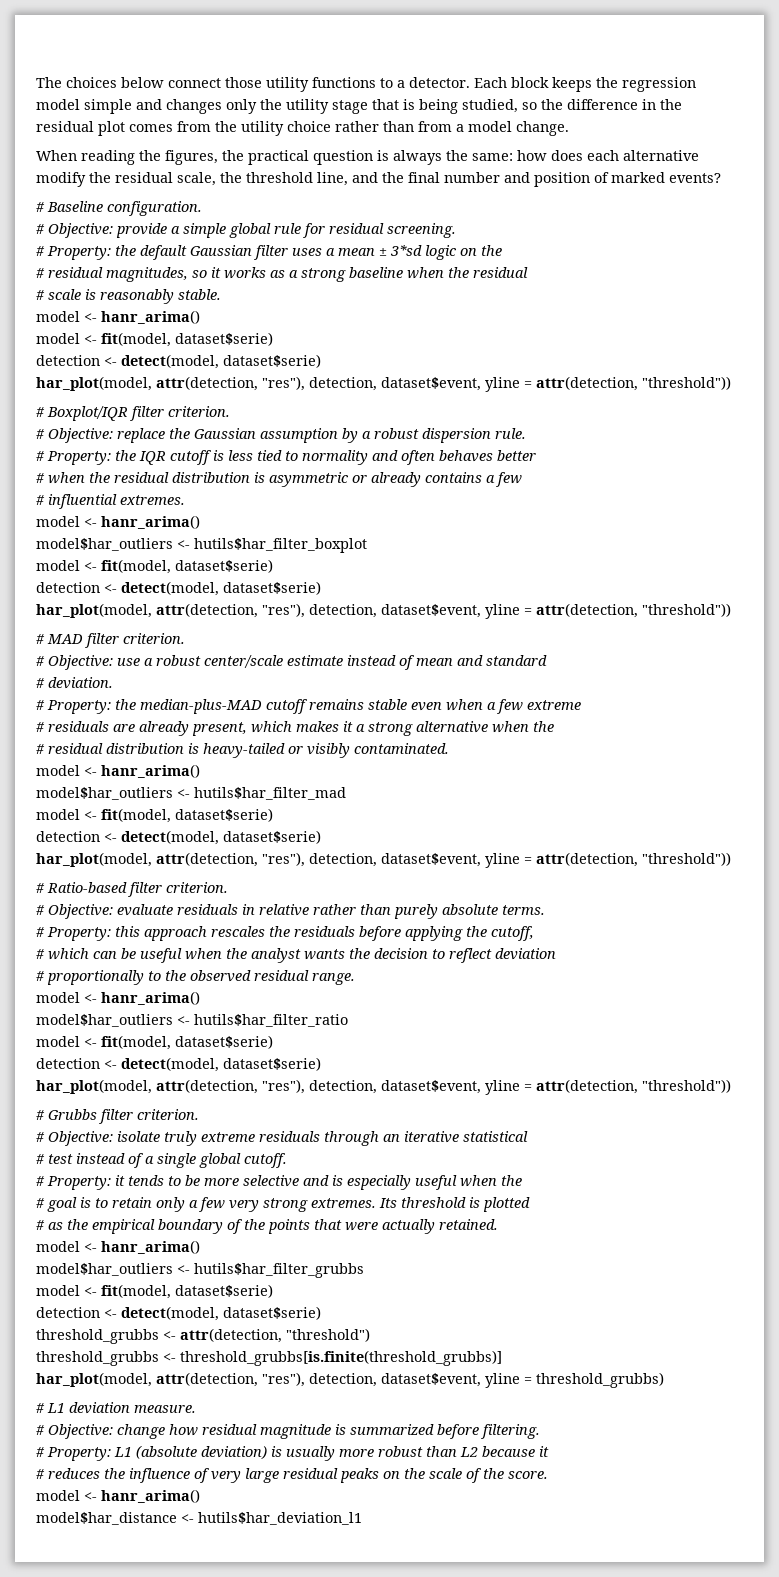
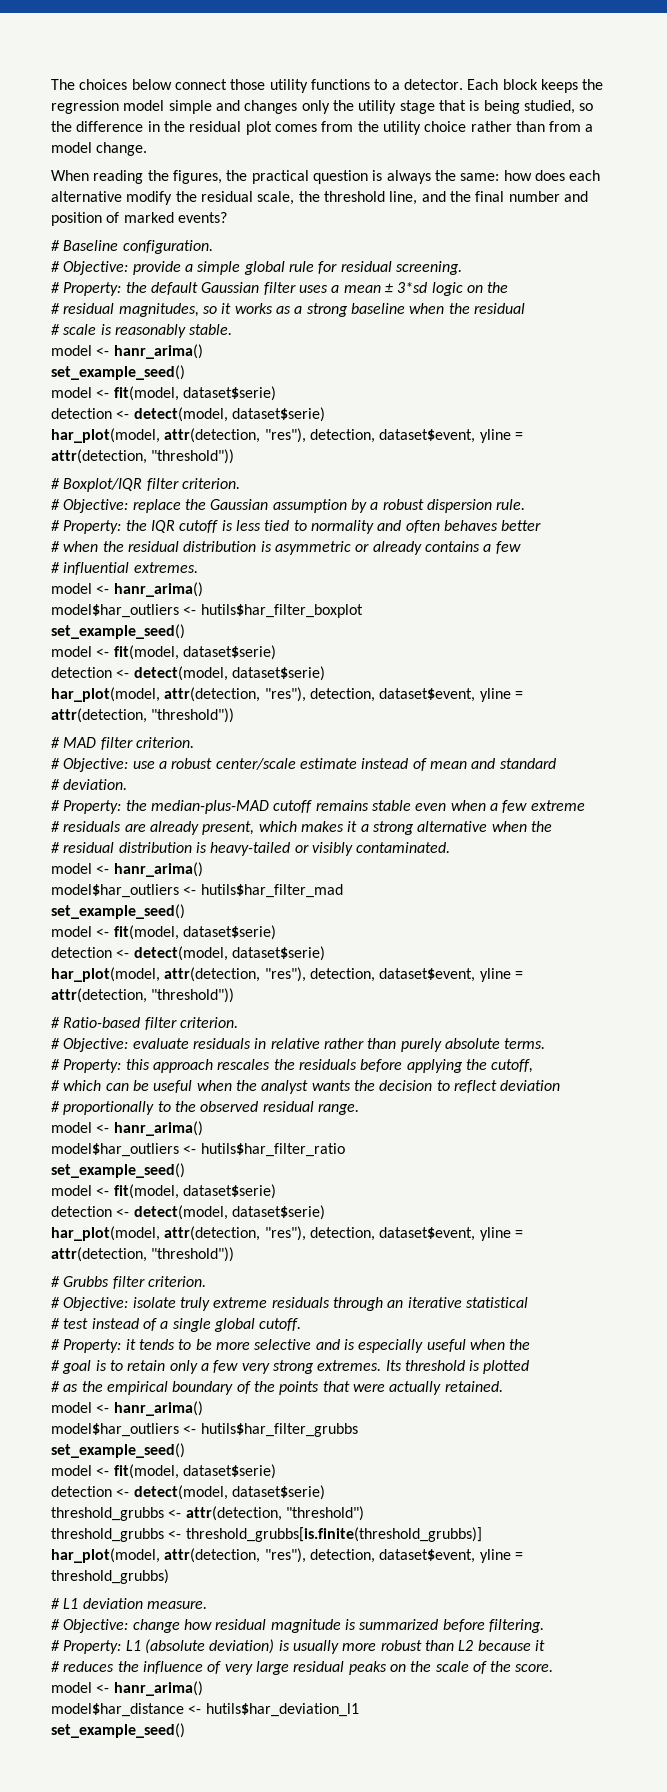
  # scale is reasonably stable.
  model <- hanr_arima()
+ set_example_seed()
  model$har_outliers <- hutils$har_filter_boxplot
+ set_example_seed()
  model$har_outliers <- hutils$har_filter_mad
+ set_example_seed()
  model$har_outliers <- hutils$har_filter_ratio
+ set_example_seed()
  model$har_outliers <- hutils$har_filter_grubbs
+ set_example_seed()
  model$har_distance <- hutils$har_deviation_l1
+ set_example_seed()

